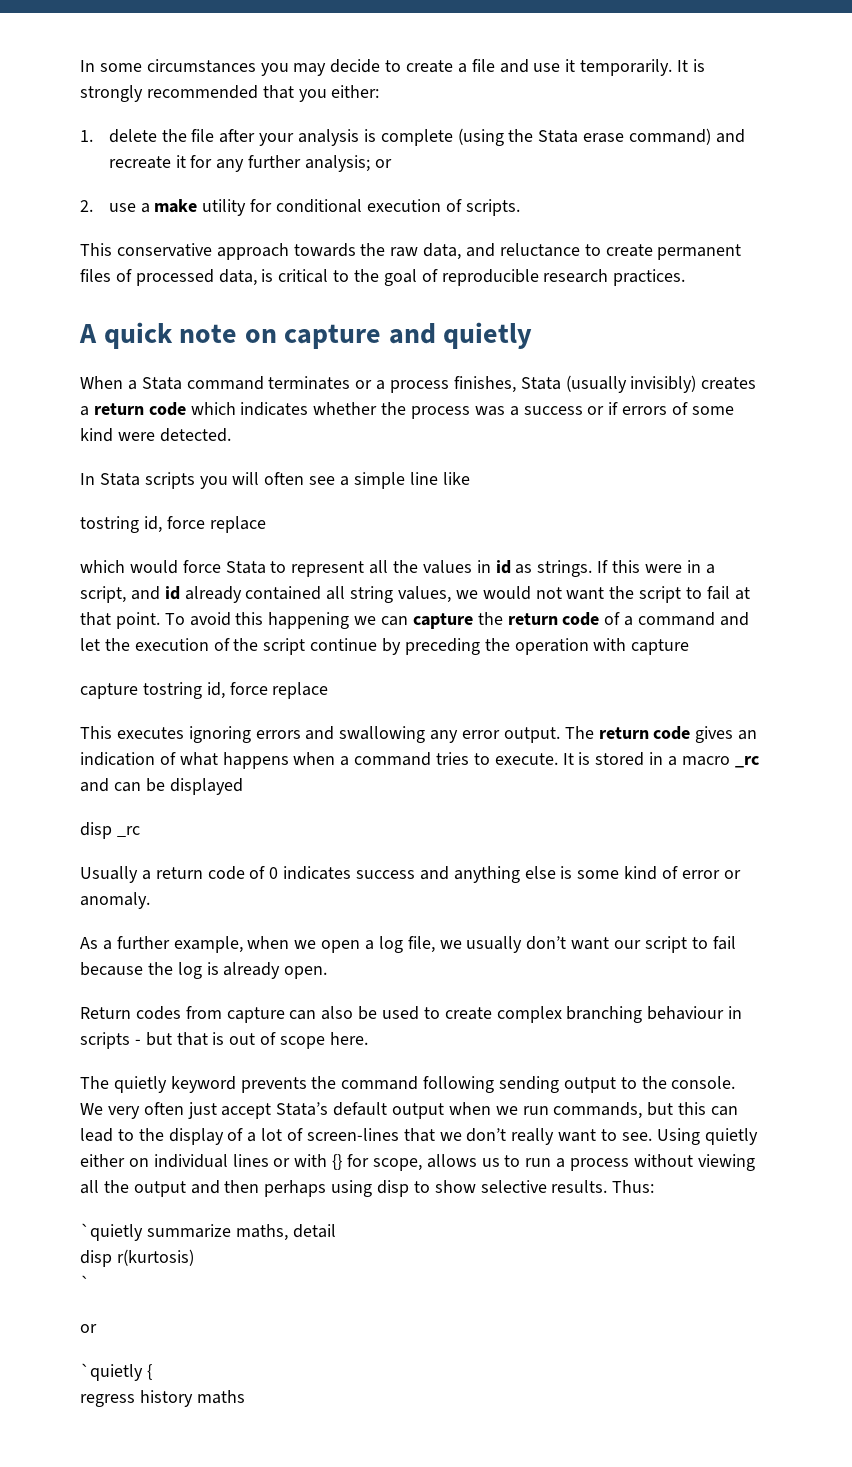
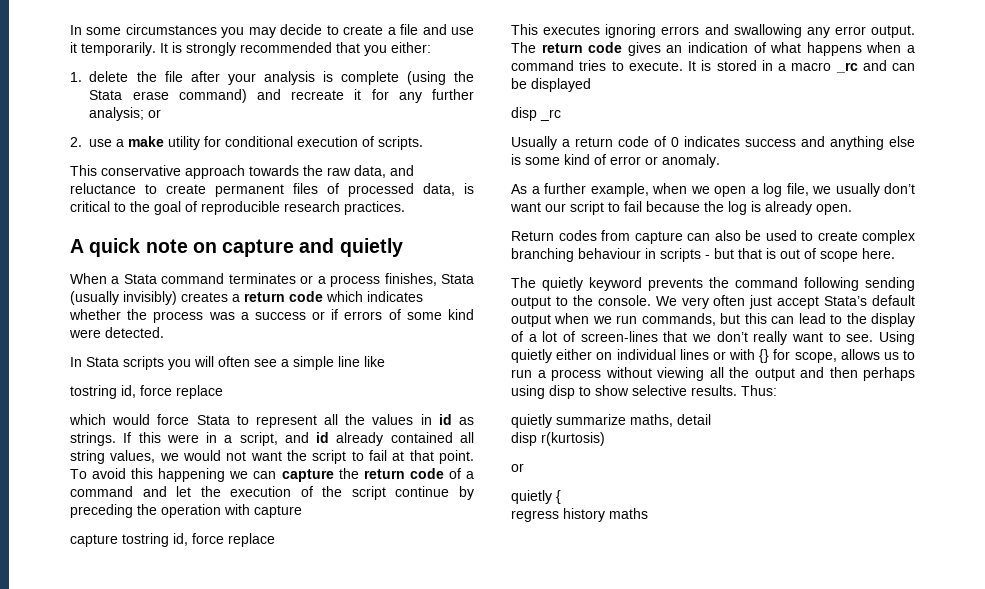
- `quietly summarize maths, detail
+ quietly summarize maths, detail
  disp r(kurtosis)
- `
  or
- `quietly {
+ quietly {

